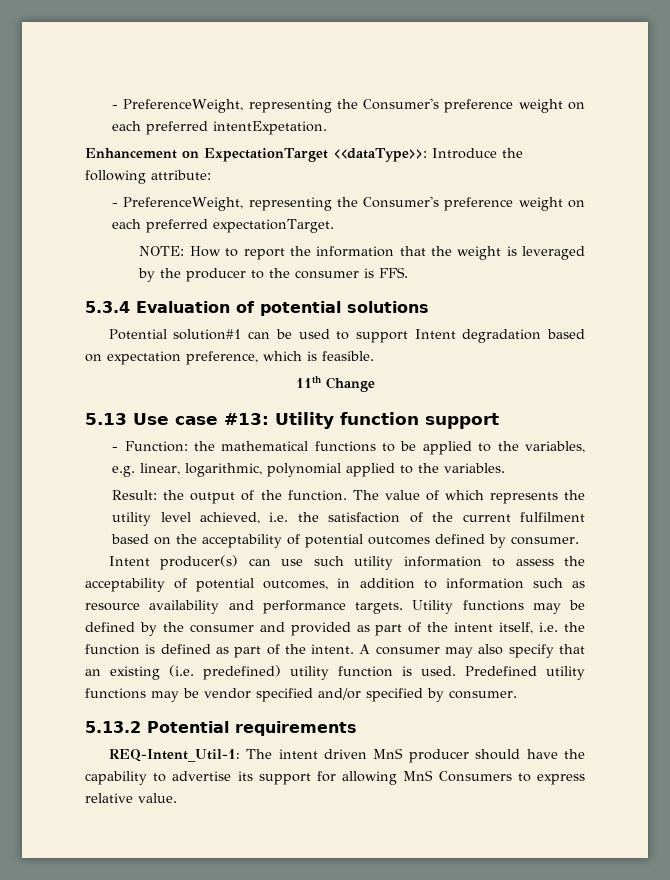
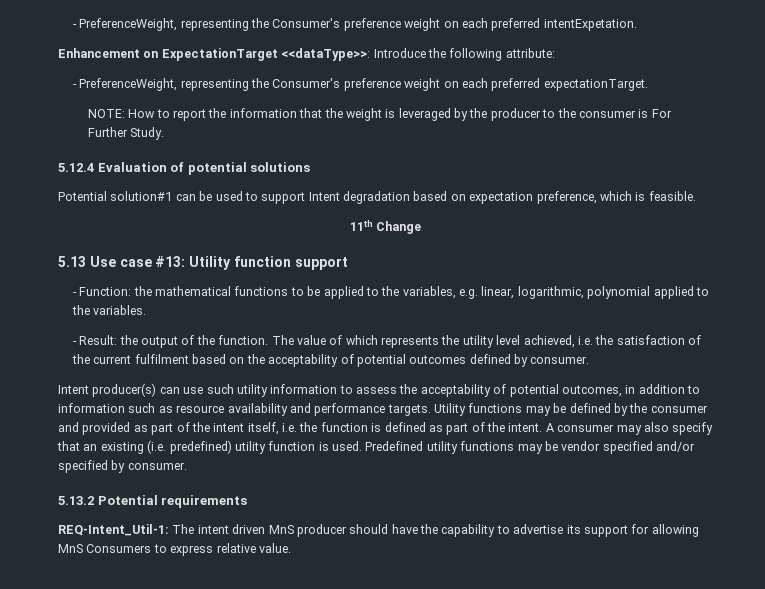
- NOTE: How to report the information that the weight is leveraged by the producer to the consumer is FFS.
- 5.3.4 Evaluation of potential solutions
+ NOTE: How to report the information that the weight is leveraged by the producer to the consumer is For Further Study.
+ 5.12.4 Evaluation of potential solutions
- Result: the output of the function.
+ - Result: the output of the function.

